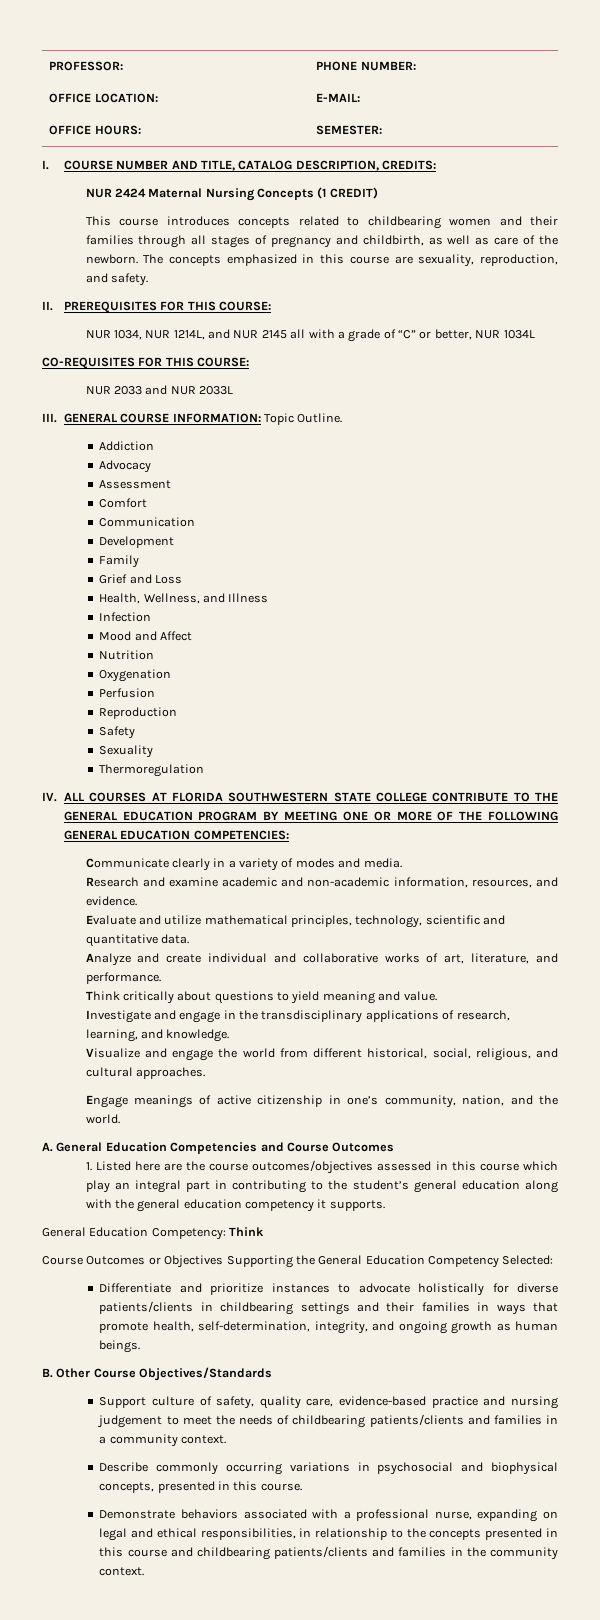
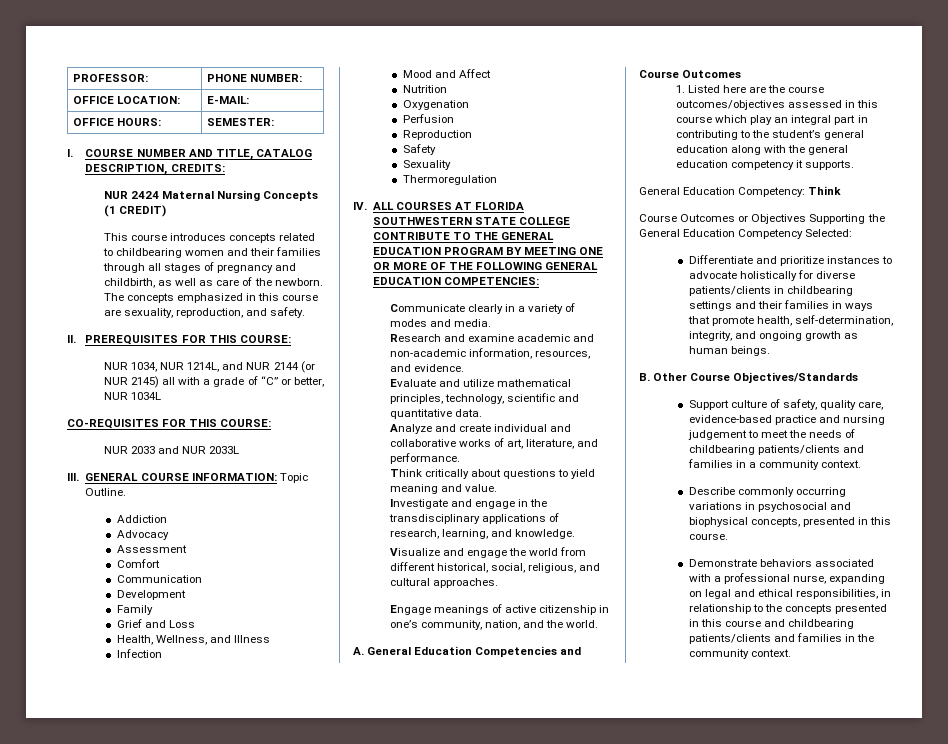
- NUR 1034, NUR 1214L, and NUR 2145 all with a grade of “C” or better, NUR 1034L
+ NUR 1034, NUR 1214L, and NUR 2144 (or NUR 2145) all with a grade of “C” or better, NUR 1034L

